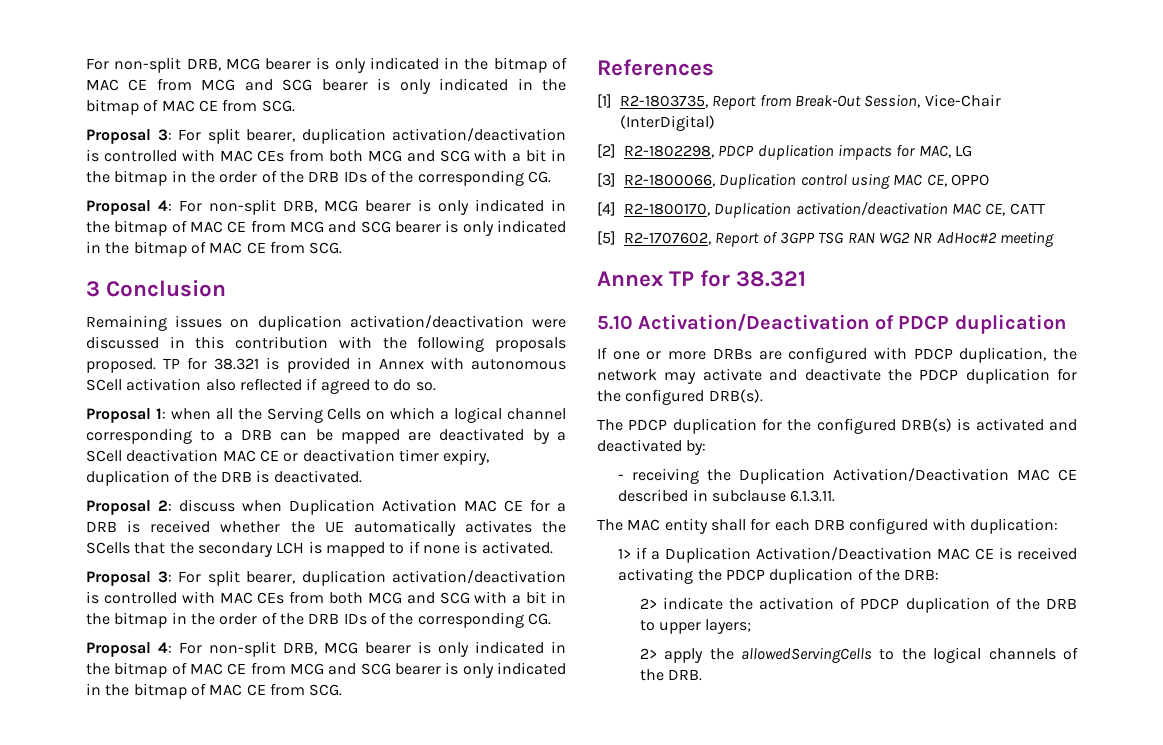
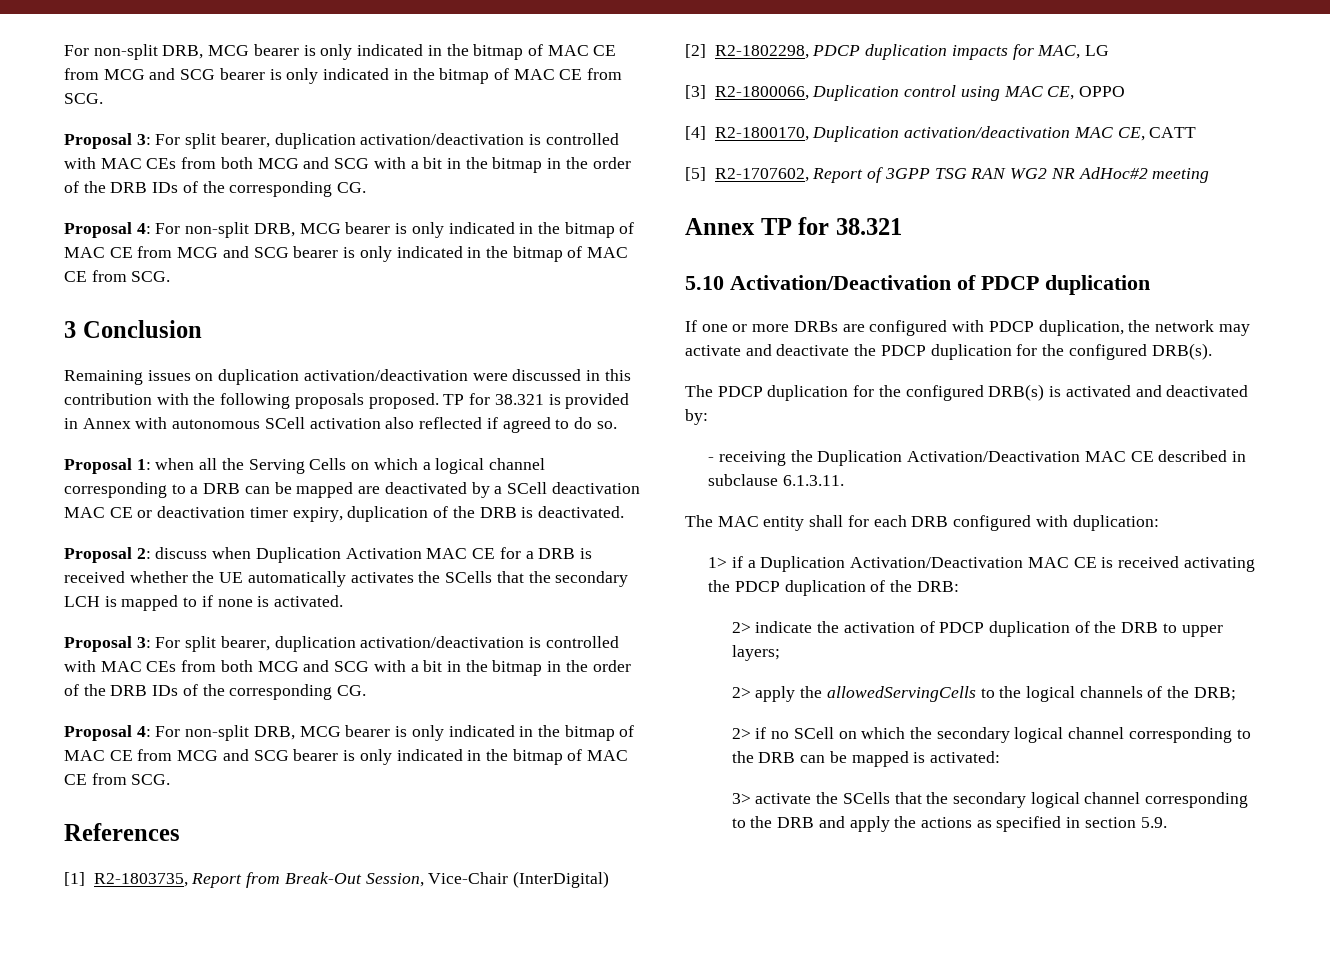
- 2> apply the allowedServingCells to the logical channels of the DRB.
+ 2> apply the allowedServingCells to the logical channels of the DRB;
+ 2> if no SCell on which the secondary logical channel corresponding to the DRB can be mapped is activated:
+ 3> activate the SCells that the secondary logical channel corresponding to the DRB and apply the actions as specified in section 5.9.

